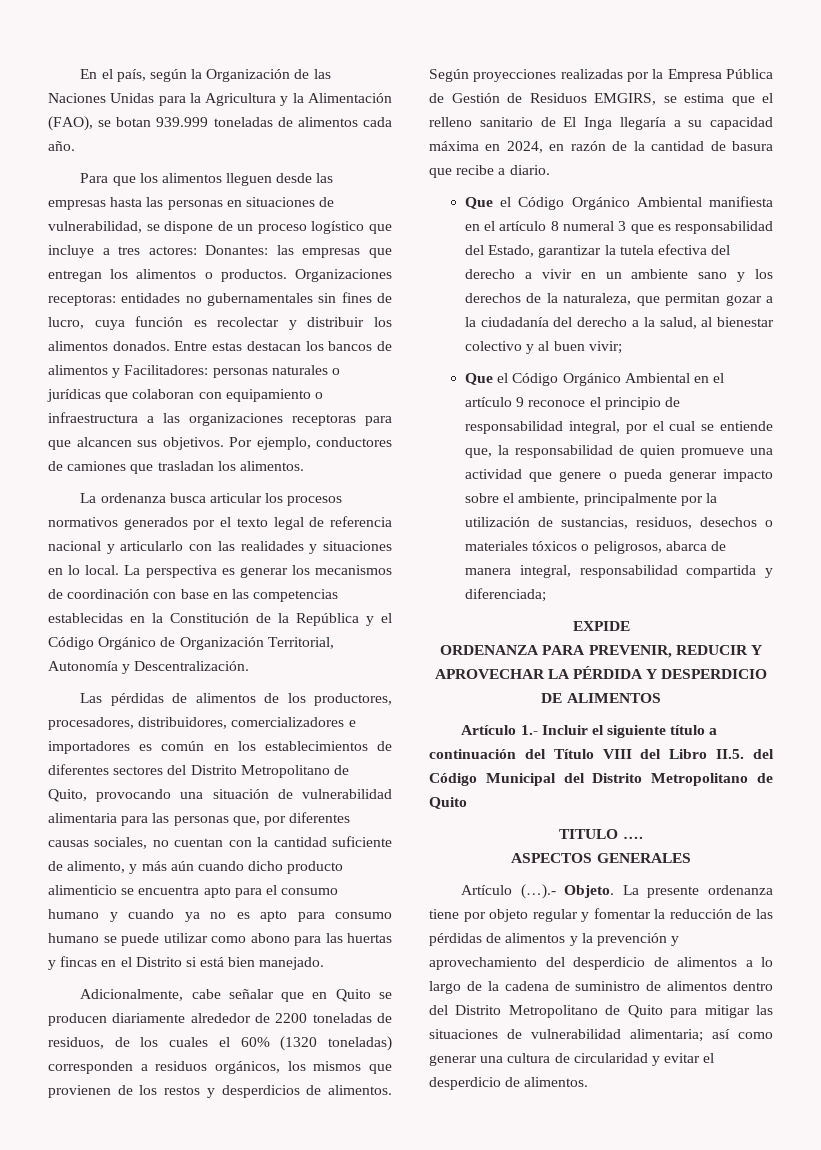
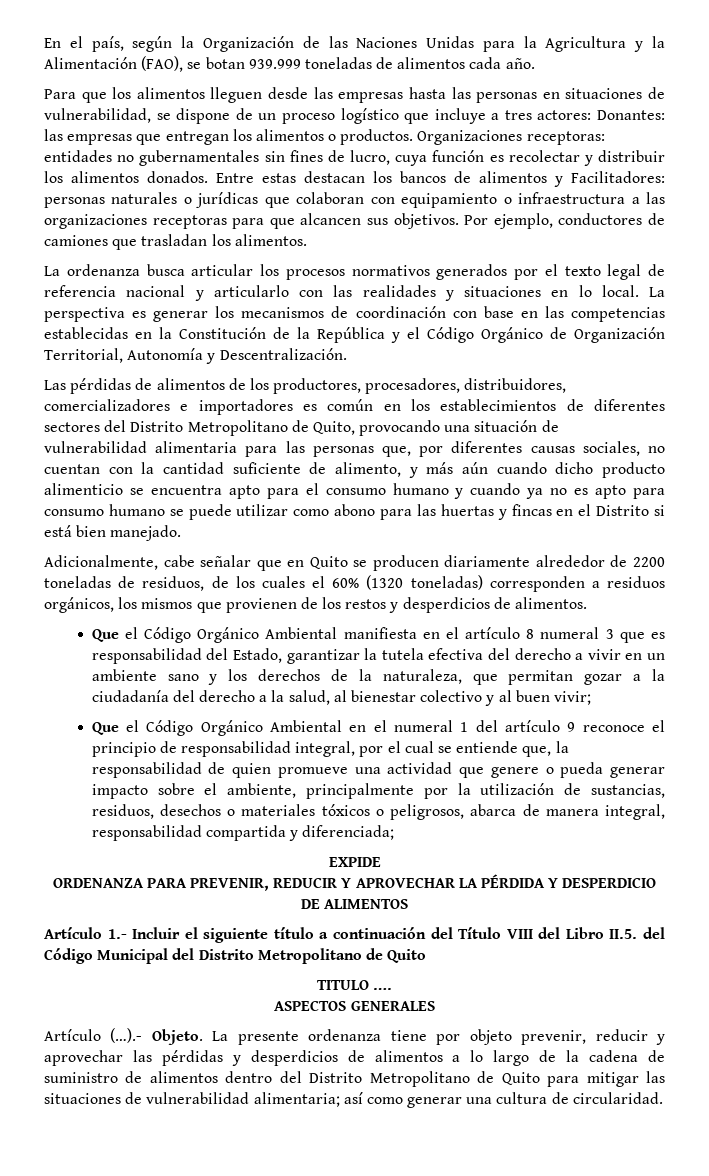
- Según proyecciones realizadas por la Empresa Pública de Gestión de Residuos EMGIRS, se estima que el relleno sanitario de El Inga llegaría a su capacidad máxima en 2024, en razón de la cantidad de basura que recibe a diario.
- Que el Código Orgánico Ambiental en el artículo 9 reconoce el principio de responsabilidad integral, por el cual se entiende que, la responsabilidad de quien promueve una actividad que genere o pueda generar impacto sobre el ambiente, principalmente por la utilización de sustancias, residuos, desechos o materiales tóxicos o peligrosos, abarca de manera integral, responsabilidad compartida y diferenciada;
+ Que el Código Orgánico Ambiental en el numeral 1 del artículo 9 reconoce el principio de responsabilidad integral, por el cual se entiende que, la responsabilidad de quien promueve una actividad que genere o pueda generar impacto sobre el ambiente, principalmente por la utilización de sustancias, residuos, desechos o materiales tóxicos o peligrosos, abarca de manera integral, responsabilidad compartida y diferenciada;
- La presente ordenanza tiene por objeto regular y fomentar la reducción de las pérdidas de alimentos y la prevención y aprovechamiento del desperdicio de alimentos a lo largo de la cadena de suministro de alimentos dentro del Distrito Metropolitano de Quito para mitigar las situaciones de vulnerabilidad alimentaria; así como generar una cultura de circularidad y evitar el desperdicio de alimentos.
+ La presente ordenanza tiene por objeto prevenir, reducir y aprovechar las pérdidas y desperdicios de alimentos a lo largo de la cadena de suministro de alimentos dentro del Distrito Metropolitano de Quito para mitigar las situaciones de vulnerabilidad alimentaria; así como generar una cultura de circularidad.

